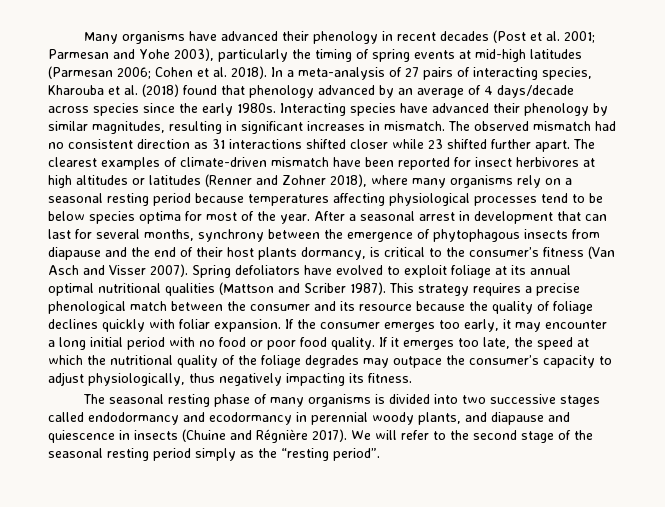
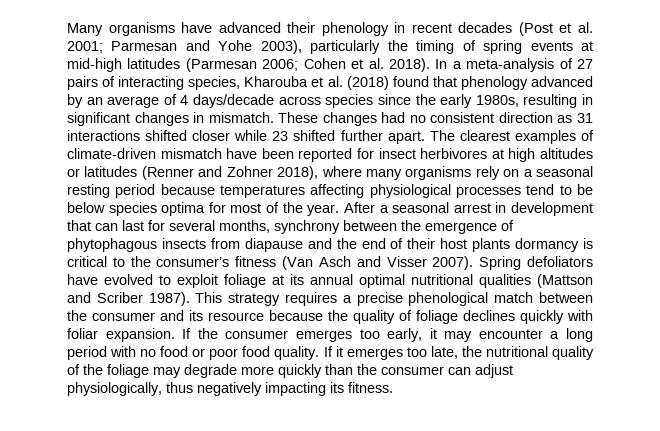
- In a meta-analysis of 27 pairs of interacting species, Kharouba et al. (2018) found that phenology advanced by an average of 4 days/decade across species since the early 1980s. Interacting species have advanced their phenology by similar magnitudes, resulting in significant increases in mismatch.
+ In a meta-analysis of 27 pairs of interacting species, Kharouba et al. (2018) found that phenology advanced by an average of 4 days/decade across species since the early 1980s, resulting in significant changes in mismatch.
- The observed mismatch had no consistent direction as 31 interactions shifted closer while 23 shifted further apart.
+ These changes had no consistent direction as 31 interactions shifted closer while 23 shifted further apart.
- After a seasonal arrest in development that can last for several months, synchrony between the emergence of phytophagous insects from diapause and the end of their host plants dormancy, is critical to the consumer’s fitness (Van Asch and Visser 2007).
+ After a seasonal arrest in development that can last for several months, synchrony between the emergence of phytophagous insects from diapause and the end of their host plants dormancy is critical to the consumer’s fitness (Van Asch and Visser 2007).
- If the consumer emerges too early, it may encounter a long initial period with no food or poor food quality.
+ If the consumer emerges too early, it may encounter a long period with no food or poor food quality.
- If it emerges too late, the speed at which the nutritional quality of the foliage degrades may outpace the consumer’s capacity to adjust physiologically, thus negatively impacting its fitness.
+ If it emerges too late, the nutritional quality of the foliage may degrade more quickly than the consumer can adjust physiologically, thus negatively impacting its fitness.
- The seasonal resting phase of many organisms is divided into two successive stages called endodormancy and ecodormancy in perennial woody plants, and diapause and quiescence in insects (Chuine and Régnière 2017). We will refer to the second stage of the seasonal resting period simply as the “resting period”.

